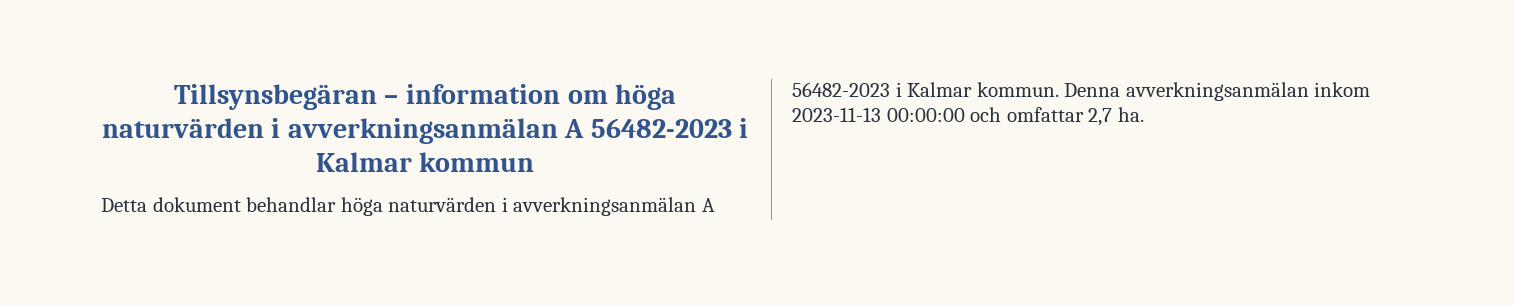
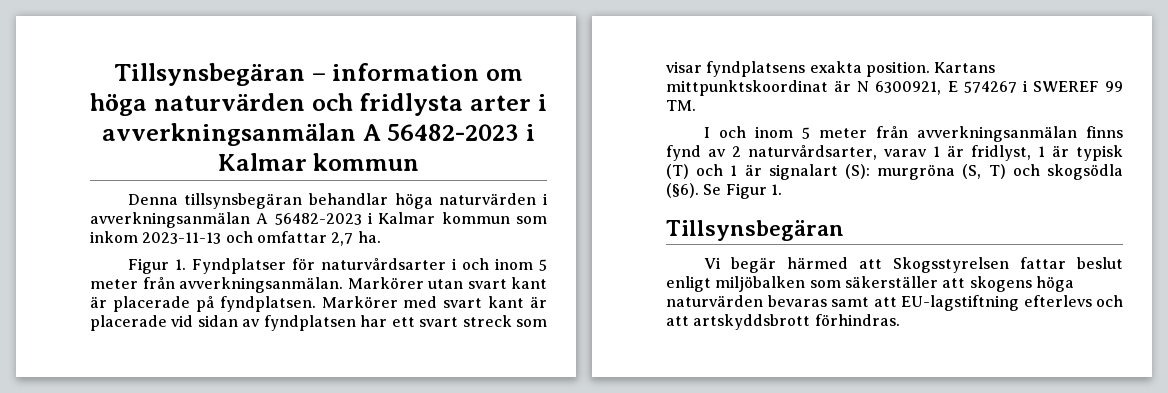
- Tillsynsbegäran – information om höga naturvärden i avverkningsanmälan A 56482-2023 i Kalmar kommun
- Detta dokument behandlar höga naturvärden i avverkningsanmälan A 56482-2023 i Kalmar kommun. Denna avverkningsanmälan inkom 2023-11-13 00:00:00 och omfattar 2,7 ha.
+ Tillsynsbegäran – information om höga naturvärden och fridlysta arter i avverkningsanmälan A 56482-2023 i Kalmar kommun
+ Denna tillsynsbegäran behandlar höga naturvärden i avverkningsanmälan A 56482-2023 i Kalmar kommun som inkom 2023-11-13 och omfattar 2,7 ha.
+ Figur 1. Fyndplatser för naturvårdsarter i och inom 5 meter från avverkningsanmälan. Markörer utan svart kant är placerade på fyndplatsen. Markörer med svart kant är placerade vid sidan av fyndplatsen har ett svart streck som visar fyndplatsens exakta position. Kartans mittpunktskoordinat är N 6300921, E 574267 i SWEREF 99 TM.
+ I och inom 5 meter från avverkningsanmälan finns fynd av 2 naturvårdsarter, varav 1 är fridlyst, 1 är typisk (T) och 1 är signalart (S): murgröna (S, T) och skogsödla (§6). Se Figur 1.
+ Tillsynsbegäran
+ Vi begär härmed att Skogsstyrelsen fattar beslut enligt miljöbalken som säkerställer att skogens höga naturvärden bevaras samt att EU-lagstiftning efterlevs och att artskyddsbrott förhindras.

